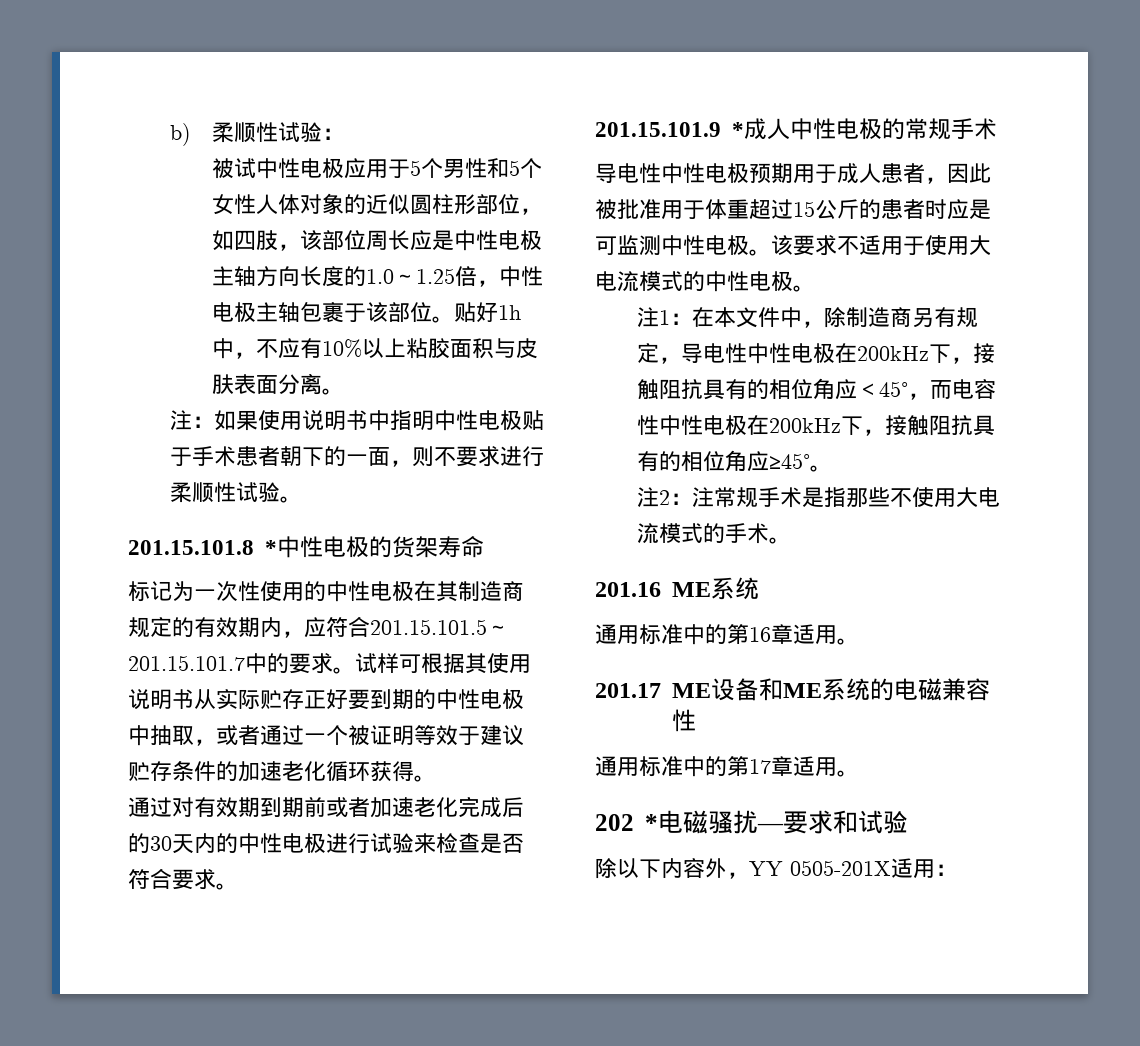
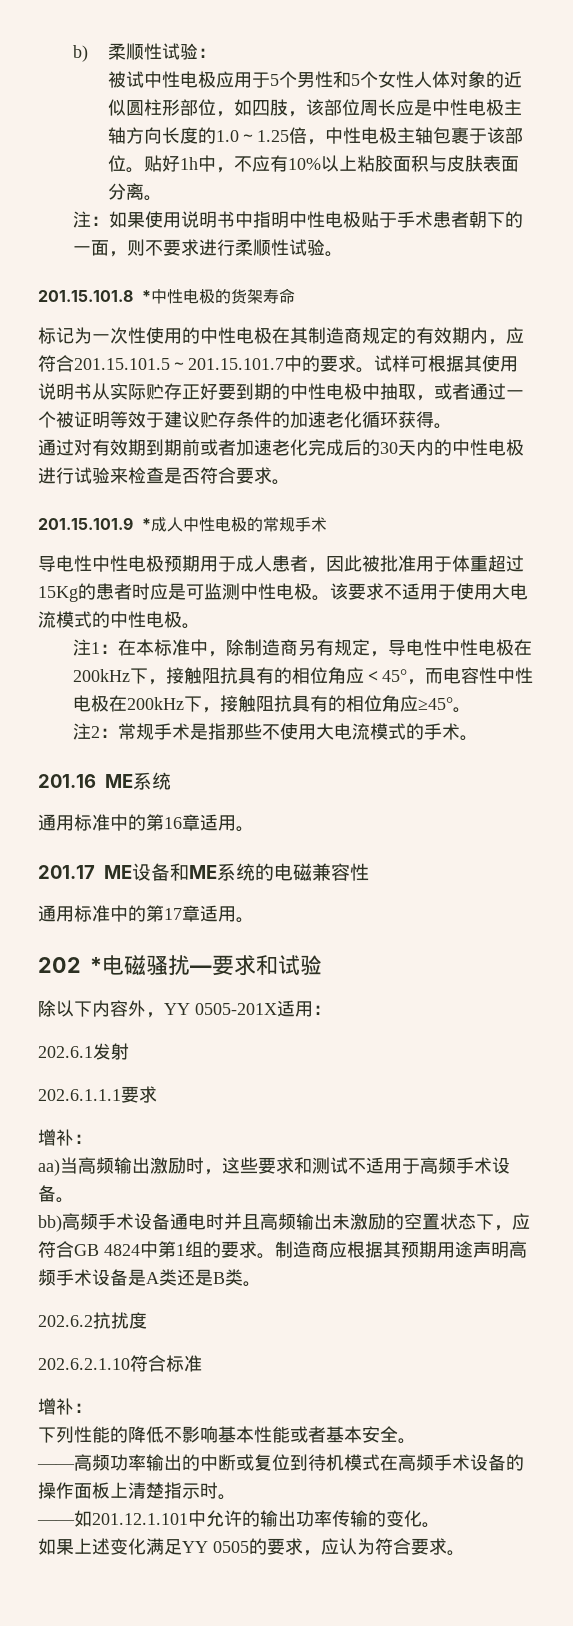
- 导电性中性电极预期用于成人患者，因此被批准用于体重超过15公斤的患者时应是可监测中性电极。
+ 导电性中性电极预期用于成人患者，因此被批准用于体重超过15Kg的患者时应是可监测中性电极。
- 注1：在本文件中，除制造商另有规定，导电性中性电极在200kHz下，接触阻抗具有的相位角应＜45°，而电容性中性电极在200kHz下，接触阻抗具有的相位角应≥45°。
+ 注1：在本标准中，除制造商另有规定，导电性中性电极在200kHz下，接触阻抗具有的相位角应＜45°，而电容性中性电极在200kHz下，接触阻抗具有的相位角应≥45°。
- 注2：注常规手术是指那些不使用大电流模式的手术。
+ 注2：常规手术是指那些不使用大电流模式的手术。
+ 202.6.1发射
+ 202.6.1.1.1要求
+ 增补：
+ aa)当高频输出激励时，这些要求和测试不适用于高频手术设备。
+ bb)高频手术设备通电时并且高频输出未激励的空置状态下，应符合GB 4824中第1组的要求。制造商应根据其预期用途声明高频手术设备是A类还是B类。
+ 202.6.2抗扰度
+ 202.6.2.1.10符合标准
+ 增补：
+ 下列性能的降低不影响基本性能或者基本安全。
+ ——高频功率输出的中断或复位到待机模式在高频手术设备的操作面板上清楚指示时。
+ ——如201.12.1.101中允许的输出功率传输的变化。
+ 如果上述变化满足YY 0505的要求，应认为符合要求。

